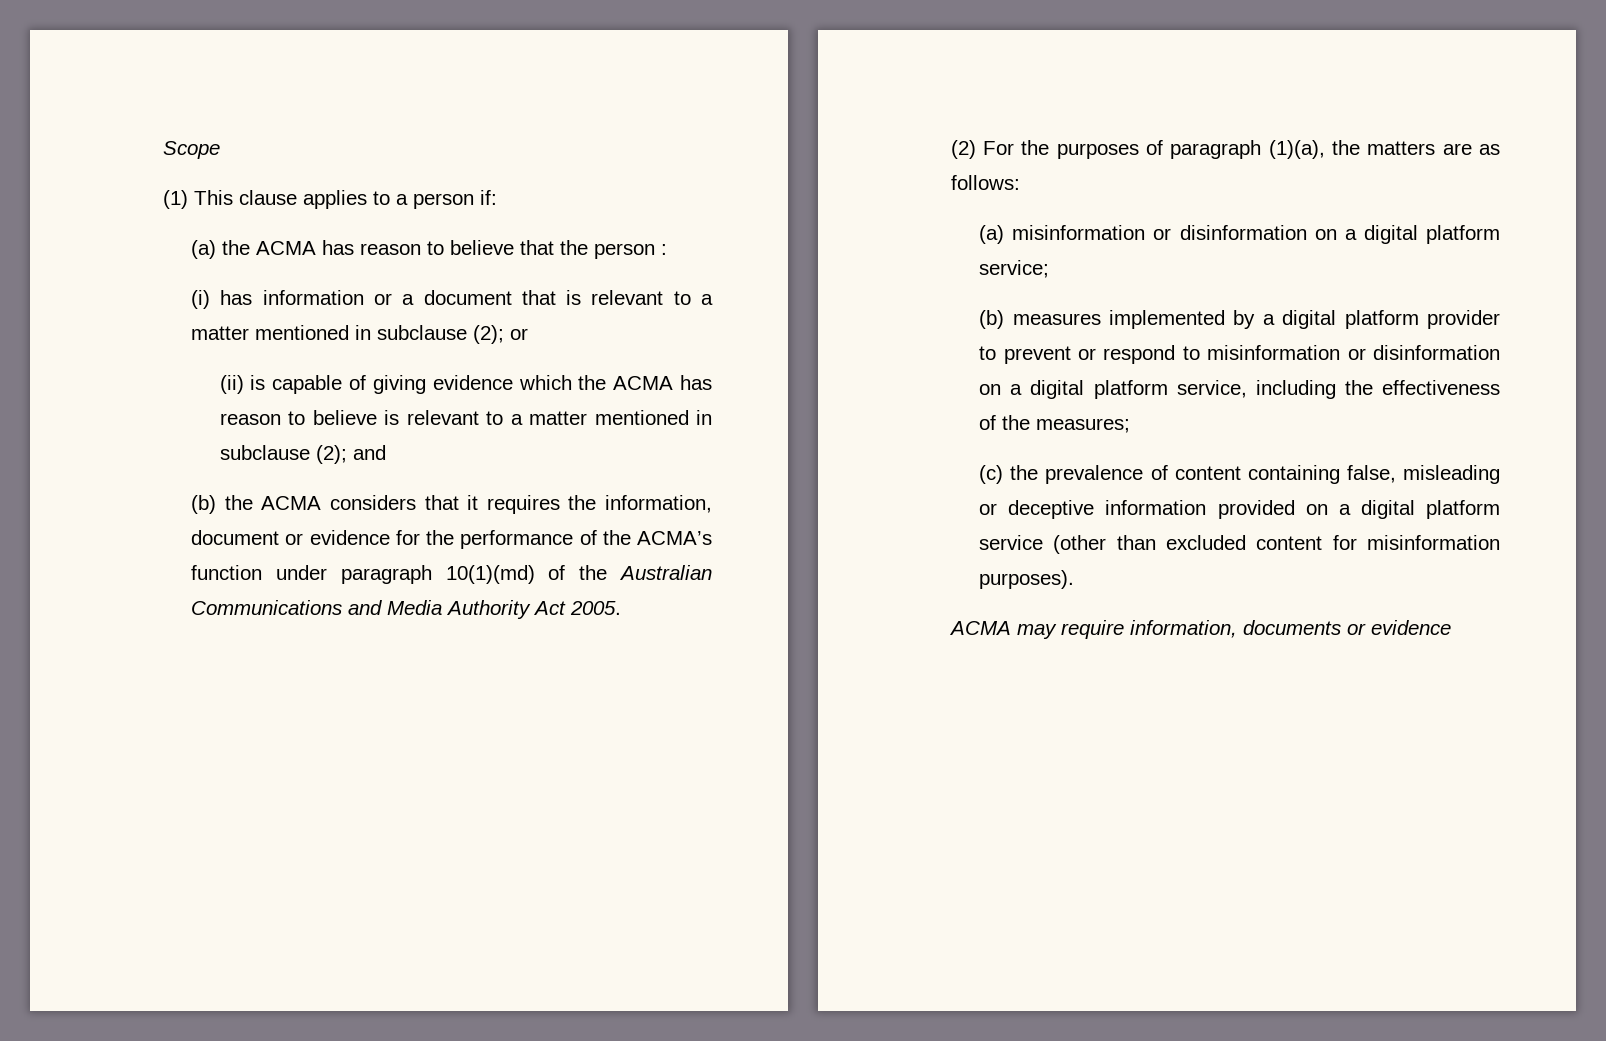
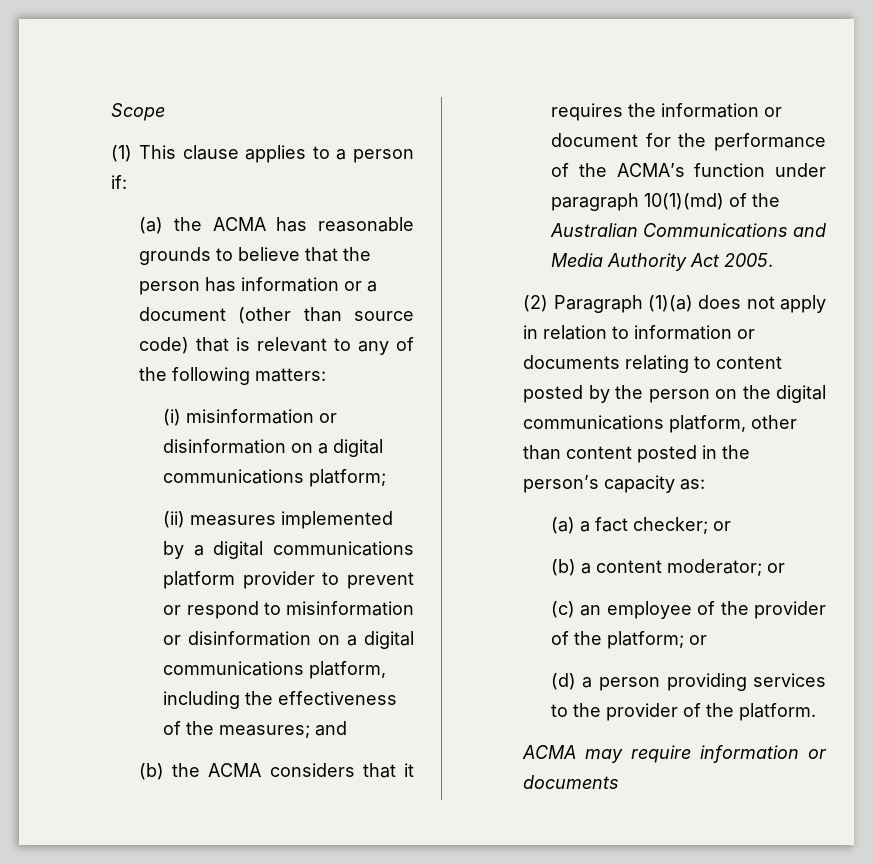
- (a) the ACMA has reason to believe that the person :
- (i) has information or a document that is relevant to a matter mentioned in subclause (2); or
- (ii) is capable of giving evidence which the ACMA has reason to believe is relevant to a matter mentioned in subclause (2); and
+ (a) the ACMA has reasonable grounds to believe that the person has information or a document (other than source code) that is relevant to any of the following matters:
+ (i) misinformation or disinformation on a digital communications platform;
+ (ii) measures implemented by a digital communications platform provider to prevent or respond to misinformation or disinformation on a digital communications platform, including the effectiveness of the measures; and
- (b) the ACMA considers that it requires the information, document or evidence for the performance of the ACMA’s function under paragraph 10(1)(md) of the Australian Communications and Media Authority Act 2005.
+ (b) the ACMA considers that it requires the information or document for the performance of the ACMA’s function under paragraph 10(1)(md) of the Australian Communications and Media Authority Act 2005.
- (2) For the purposes of paragraph (1)(a), the matters are as follows:
- (a) misinformation or disinformation on a digital platform service;
- (b) measures implemented by a digital platform provider to prevent or respond to misinformation or disinformation on a digital platform service, including the effectiveness of the measures;
- (c) the prevalence of content containing false, misleading or deceptive information provided on a digital platform service (other than excluded content for misinformation purposes).
+ (2) Paragraph (1)(a) does not apply in relation to information or documents relating to content posted by the person on the digital communications platform, other than content posted in the person’s capacity as:
+ (a) a fact checker; or
+ (b) a content moderator; or
+ (c) an employee of the provider of the platform; or
+ (d) a person providing services to the provider of the platform.
- ACMA may require information, documents or evidence
+ ACMA may require information or documents

